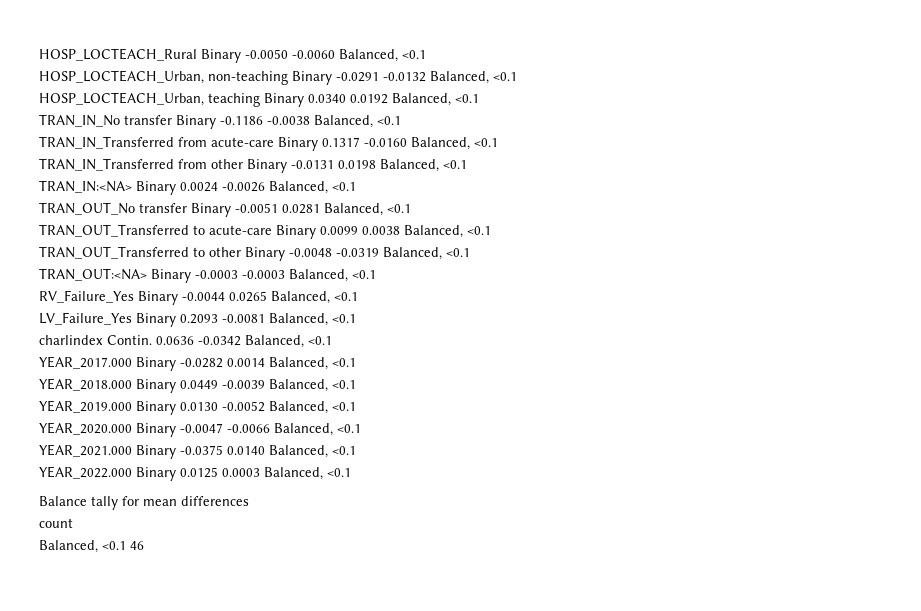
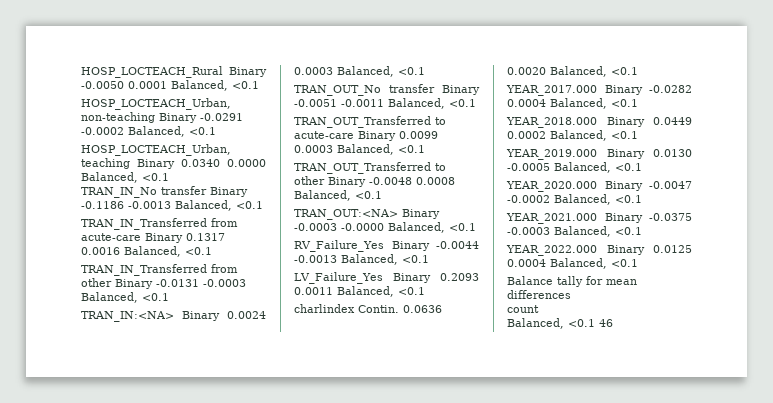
- HOSP_LOCTEACH_Rural Binary -0.0050 -0.0060 Balanced, <0.1
+ HOSP_LOCTEACH_Rural Binary -0.0050 0.0001 Balanced, <0.1
- HOSP_LOCTEACH_Urban, non-teaching Binary -0.0291 -0.0132 Balanced, <0.1
+ HOSP_LOCTEACH_Urban, non-teaching Binary -0.0291 -0.0002 Balanced, <0.1
- HOSP_LOCTEACH_Urban, teaching Binary 0.0340 0.0192 Balanced, <0.1
+ HOSP_LOCTEACH_Urban, teaching Binary 0.0340 0.0000 Balanced, <0.1
- TRAN_IN_No transfer Binary -0.1186 -0.0038 Balanced, <0.1
+ TRAN_IN_No transfer Binary -0.1186 -0.0013 Balanced, <0.1
- TRAN_IN_Transferred from acute-care Binary 0.1317 -0.0160 Balanced, <0.1
+ TRAN_IN_Transferred from acute-care Binary 0.1317 0.0016 Balanced, <0.1
- TRAN_IN_Transferred from other Binary -0.0131 0.0198 Balanced, <0.1
+ TRAN_IN_Transferred from other Binary -0.0131 -0.0003 Balanced, <0.1
- TRAN_IN:<NA> Binary 0.0024 -0.0026 Balanced, <0.1
+ TRAN_IN:<NA> Binary 0.0024 0.0003 Balanced, <0.1
- TRAN_OUT_No transfer Binary -0.0051 0.0281 Balanced, <0.1
+ TRAN_OUT_No transfer Binary -0.0051 -0.0011 Balanced, <0.1
- TRAN_OUT_Transferred to acute-care Binary 0.0099 0.0038 Balanced, <0.1
+ TRAN_OUT_Transferred to acute-care Binary 0.0099 0.0003 Balanced, <0.1
- TRAN_OUT_Transferred to other Binary -0.0048 -0.0319 Balanced, <0.1
+ TRAN_OUT_Transferred to other Binary -0.0048 0.0008 Balanced, <0.1
- TRAN_OUT:<NA> Binary -0.0003 -0.0003 Balanced, <0.1
+ TRAN_OUT:<NA> Binary -0.0003 -0.0000 Balanced, <0.1
- RV_Failure_Yes Binary -0.0044 0.0265 Balanced, <0.1
+ RV_Failure_Yes Binary -0.0044 -0.0013 Balanced, <0.1
- LV_Failure_Yes Binary 0.2093 -0.0081 Balanced, <0.1
+ LV_Failure_Yes Binary 0.2093 0.0011 Balanced, <0.1
- 0.0636 -0.0342 Balanced, <0.1
+ 0.0636 0.0020 Balanced, <0.1
- YEAR_2017.000 Binary -0.0282 0.0014 Balanced, <0.1
+ YEAR_2017.000 Binary -0.0282 0.0004 Balanced, <0.1
- YEAR_2018.000 Binary 0.0449 -0.0039 Balanced, <0.1
+ YEAR_2018.000 Binary 0.0449 0.0002 Balanced, <0.1
- YEAR_2019.000 Binary 0.0130 -0.0052 Balanced, <0.1
+ YEAR_2019.000 Binary 0.0130 -0.0005 Balanced, <0.1
- YEAR_2020.000 Binary -0.0047 -0.0066 Balanced, <0.1
+ YEAR_2020.000 Binary -0.0047 -0.0002 Balanced, <0.1
- YEAR_2021.000 Binary -0.0375 0.0140 Balanced, <0.1
+ YEAR_2021.000 Binary -0.0375 -0.0003 Balanced, <0.1
- YEAR_2022.000 Binary 0.0125 0.0003 Balanced, <0.1
+ YEAR_2022.000 Binary 0.0125 0.0004 Balanced, <0.1

